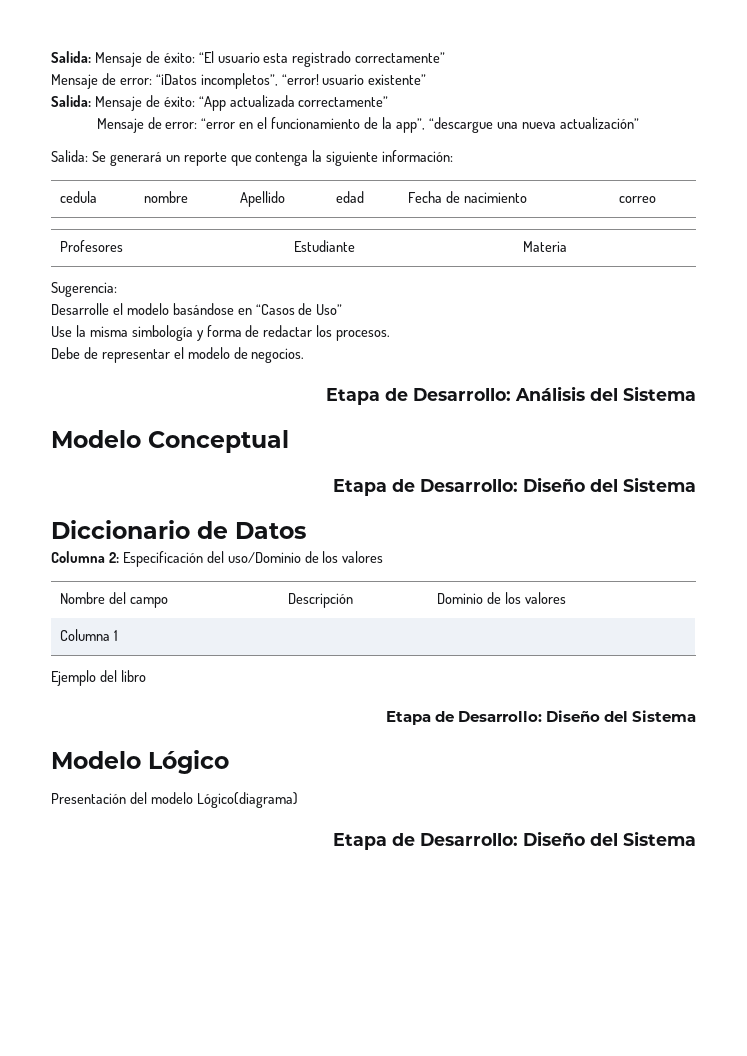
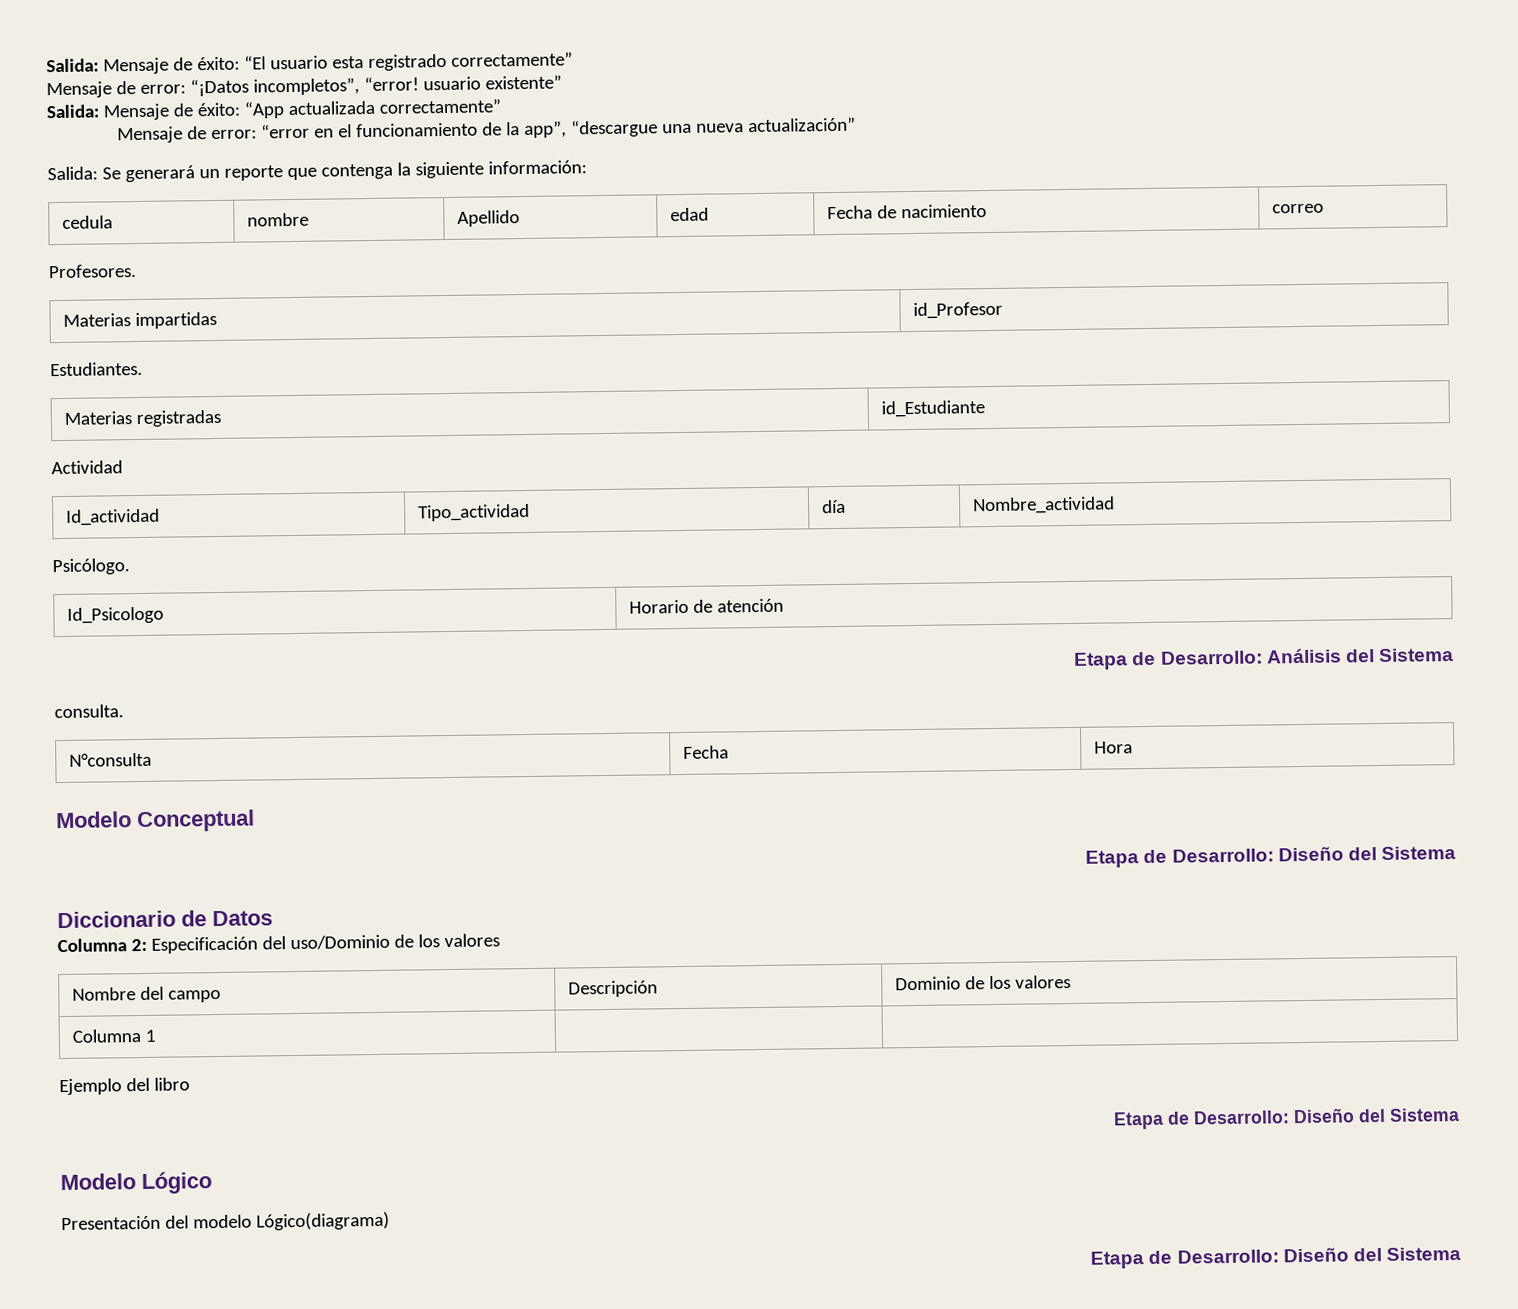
- Profesores | Estudiante | Materia
- Sugerencia:
- Desarrolle el modelo basándose en “Casos de Uso”
- Use la misma simbología y forma de redactar los procesos.
- Debe de representar el modelo de negocios.
+ Profesores.
+ Materias impartidas | id_Profesor
+ Estudiantes.
+ Materias registradas | id_Estudiante
+ Actividad
+ Id_actividad | Tipo_actividad | día | Nombre_actividad
+ Psicólogo.
+ Id_Psicologo | Horario de atención
+ consulta.
+ N°consulta | Fecha | Hora

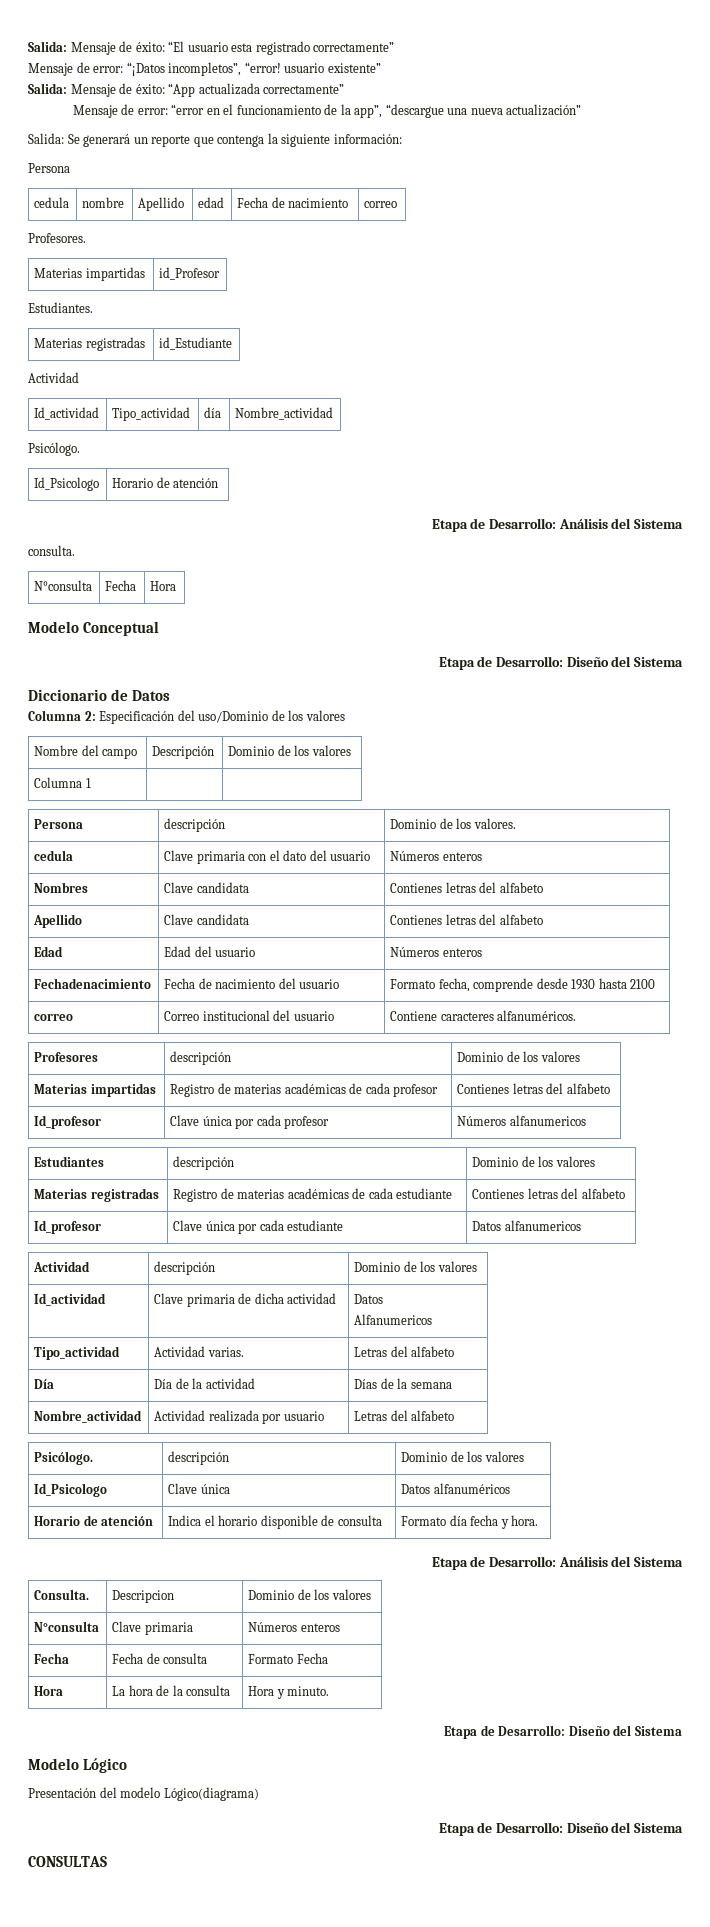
  Salida: Se generará un reporte que contenga la siguiente información:
+ Persona
- Ejemplo del libro
+ Persona | descripción | Dominio de los valores.
+ cedula | Clave primaria con el dato del usuario | Números enteros
+ Nombres | Clave candidata | Contienes letras del alfabeto
+ Apellido | Clave candidata | Contienes letras del alfabeto
+ Edad | Edad del usuario | Números enteros
+ Fechadenacimiento | Fecha de nacimiento del usuario | Formato fecha, comprende desde 1930 hasta 2100
+ correo | Correo institucional del usuario | Contiene caracteres alfanuméricos.
+ Profesores | descripción | Dominio de los valores
+ Materias impartidas | Registro de materias académicas de cada profesor | Contienes letras del alfabeto
+ Id_profesor | Clave única por cada profesor | Números alfanumericos
+ Estudiantes | descripción | Dominio de los valores
+ Materias registradas | Registro de materias académicas de cada estudiante | Contienes letras del alfabeto
+ Id_profesor | Clave única por cada estudiante | Datos alfanumericos
+ Actividad | descripción | Dominio de los valores
+ Id_actividad | Clave primaria de dicha actividad | Datos
+ Alfanumericos
+ Tipo_actividad | Actividad varias. | Letras del alfabeto
+ Día | Día de la actividad | Días de la semana
+ Nombre_actividad | Actividad realizada por usuario | Letras del alfabeto
+ Psicólogo. | descripción | Dominio de los valores
+ Id_Psicologo | Clave única | Datos alfanuméricos
+ Horario de atención | Indica el horario disponible de consulta | Formato día fecha y hora.
+ Etapa de Desarrollo: Análisis del Sistema
+ Consulta. | Descripcion | Dominio de los valores
+ N°consulta | Clave primaria | Números enteros
+ Fecha | Fecha de consulta | Formato Fecha
+ Hora | La hora de la consulta | Hora y minuto.
+ CONSULTAS

